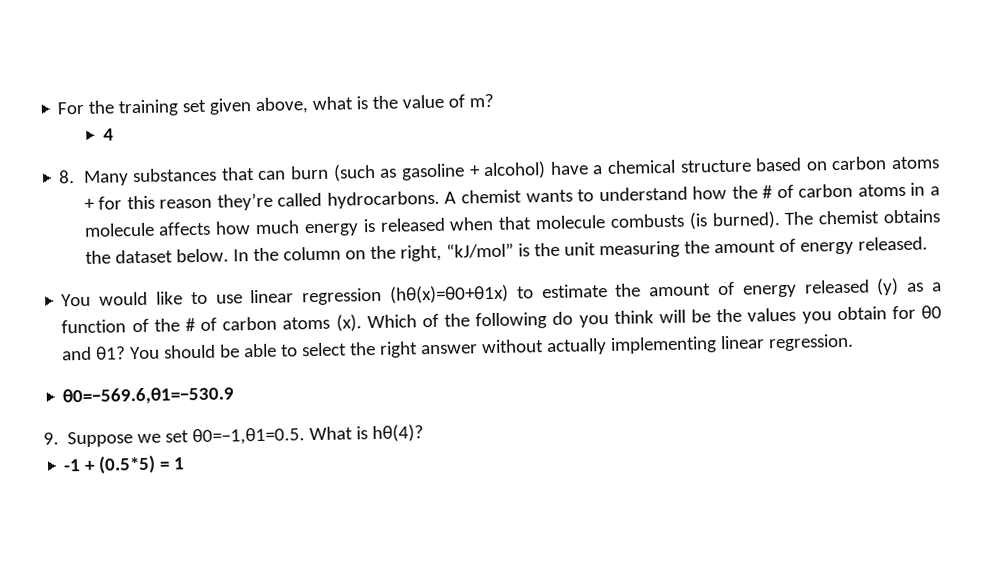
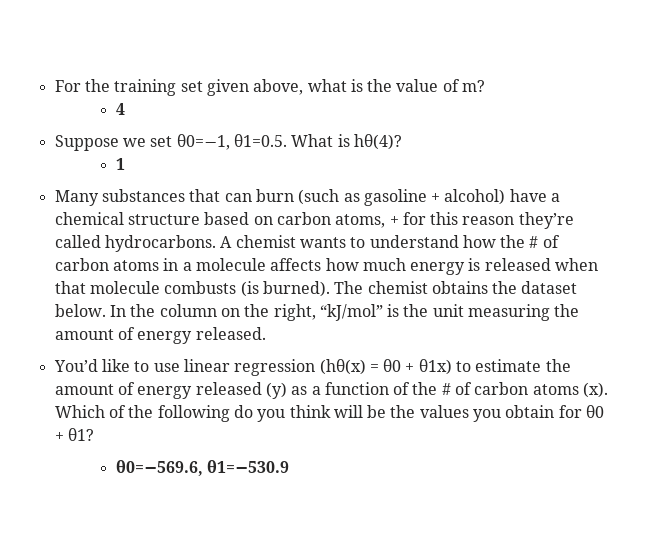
- 8. Many substances that can burn (such as gasoline + alcohol) have a chemical structure based on carbon atoms + for this reason they’re called hydrocarbons.
+ Suppose we set θ0=−1, θ1=0.5. What is hθ(4)?
+ 1
+ Many substances that can burn (such as gasoline + alcohol) have a chemical structure based on carbon atoms, + for this reason they’re called hydrocarbons.
- You would like to use linear regression (hθ(x)=θ0+θ1x) to estimate the amount of energy released (y) as a function of the # of carbon atoms (x).
+ You’d like to use linear regression (hθ(x) = θ0 + θ1x) to estimate the amount of energy released (y) as a function of the # of carbon atoms (x).
- Which of the following do you think will be the values you obtain for θ0 and θ1? You should be able to select the right answer without actually implementing linear regression.
- θ0=−569.6,θ1=−530.9
- 9. Suppose we set θ0=−1,θ1=0.5. What is hθ(4)?
- -1 + (0.5*5) = 1
+ Which of the following do you think will be the values you obtain for θ0 + θ1?
+ θ0=−569.6, θ1=−530.9

